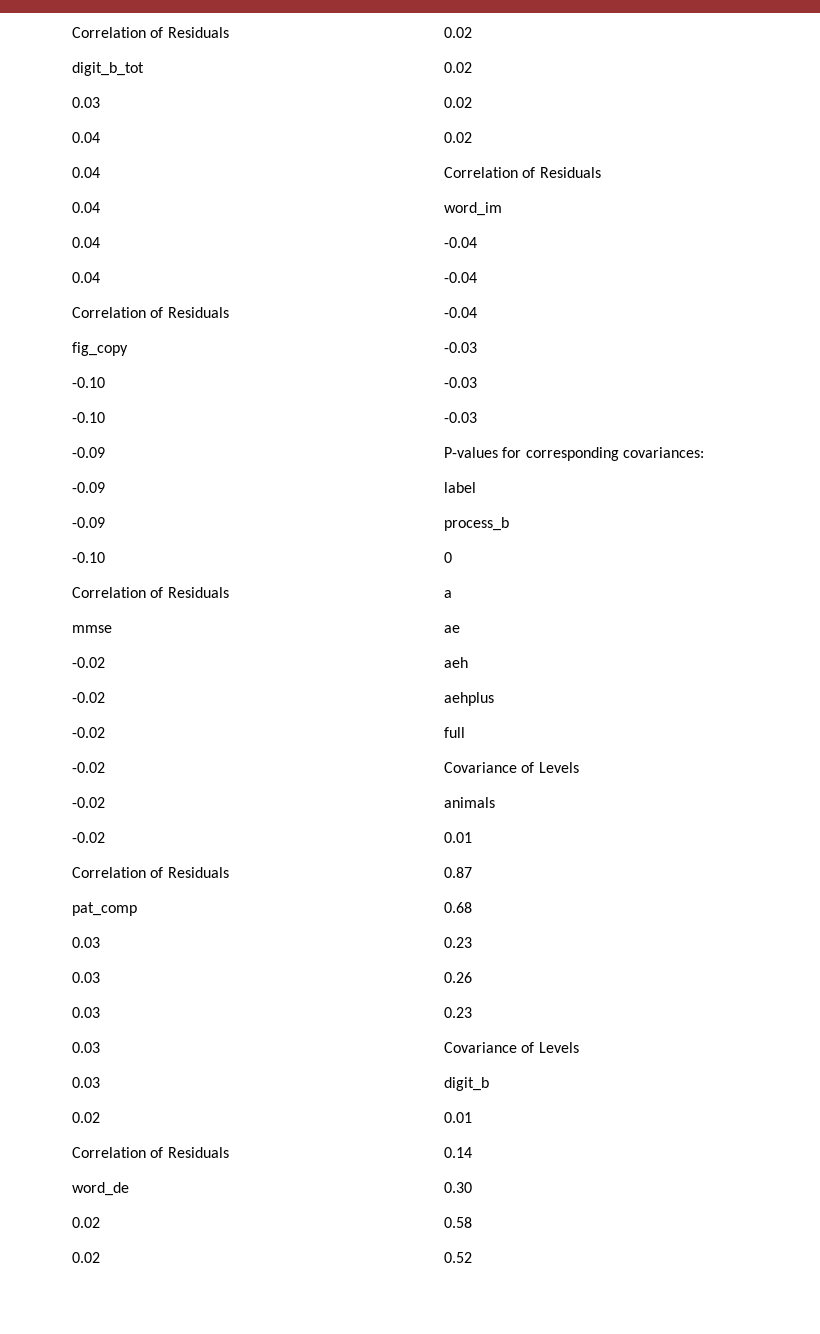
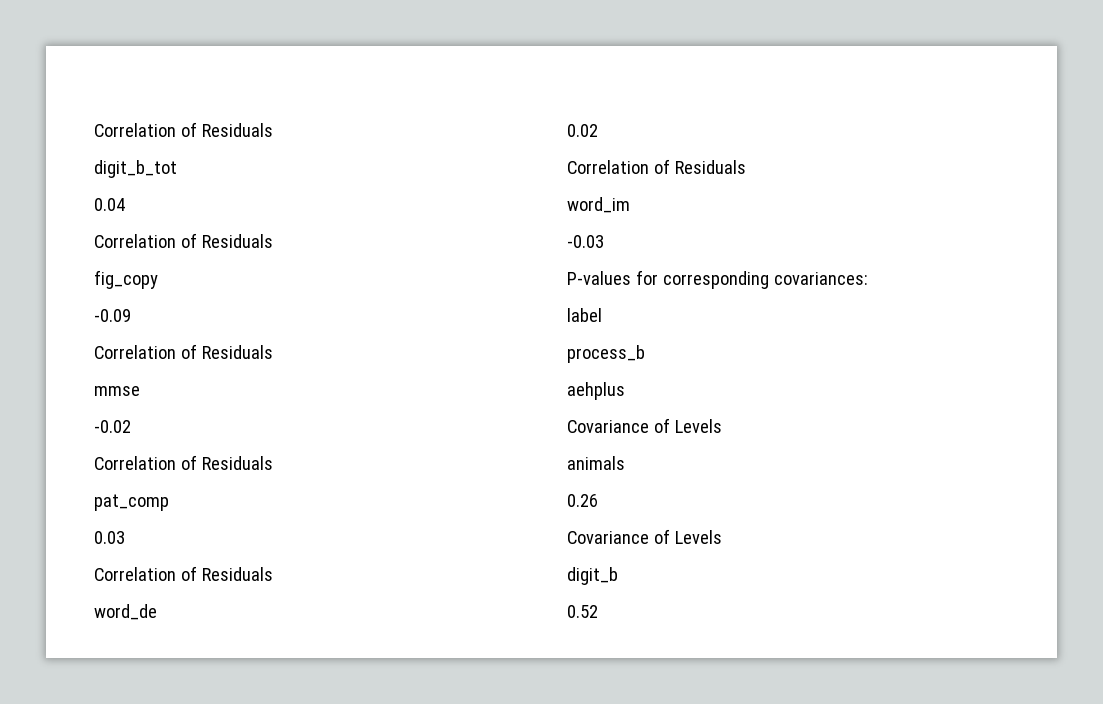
  digit_b_tot
- 0.03
- 0.04
- 0.04
- 0.04
- 0.04
  fig_copy
- -0.10
- -0.10
  -0.09
- -0.09
- -0.09
- -0.10
  mmse
- -0.02
- -0.02
- -0.02
- -0.02
- -0.02
  pat_comp
  0.03
- 0.03
- 0.03
- 0.03
- 0.03
- 0.02
  word_de
- 0.02
- 0.02
- 0.02
- 0.02
- 0.02
  word_im
- -0.04
- -0.04
- -0.04
- -0.03
- -0.03
- 0
- a
- ae
- aeh
- full
  animals
- 0.01
- 0.87
- 0.68
- 0.23
  0.26
- 0.23
  digit_b
- 0.01
- 0.14
- 0.30
- 0.58

